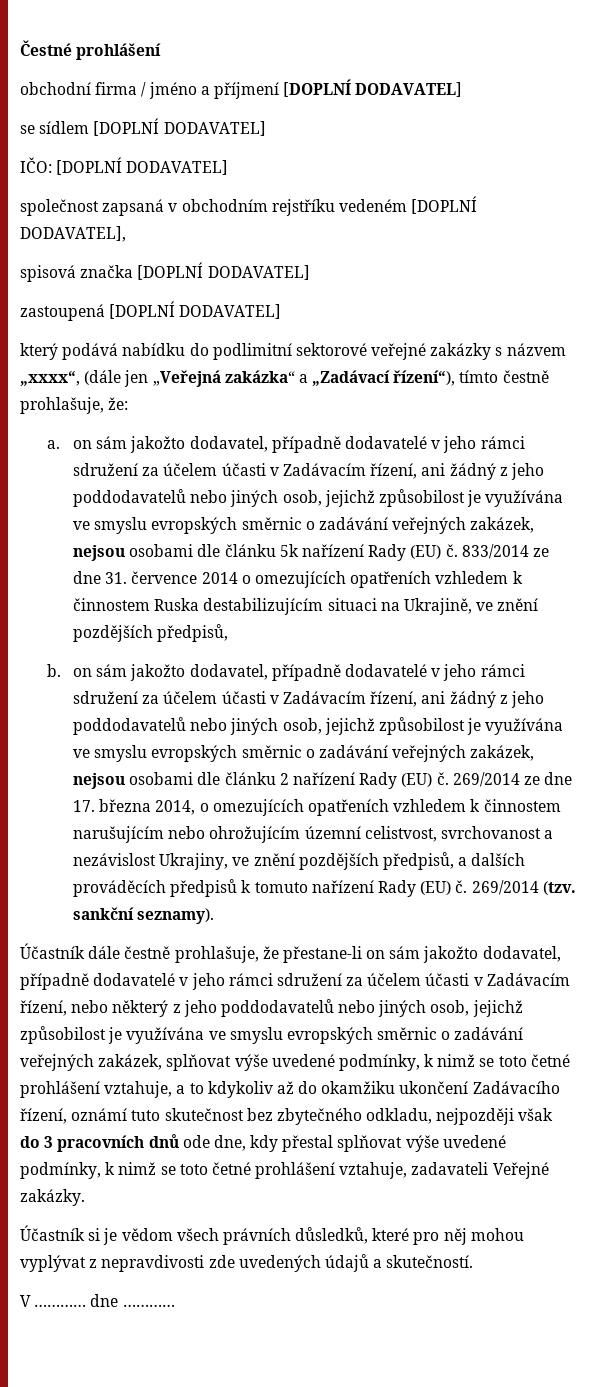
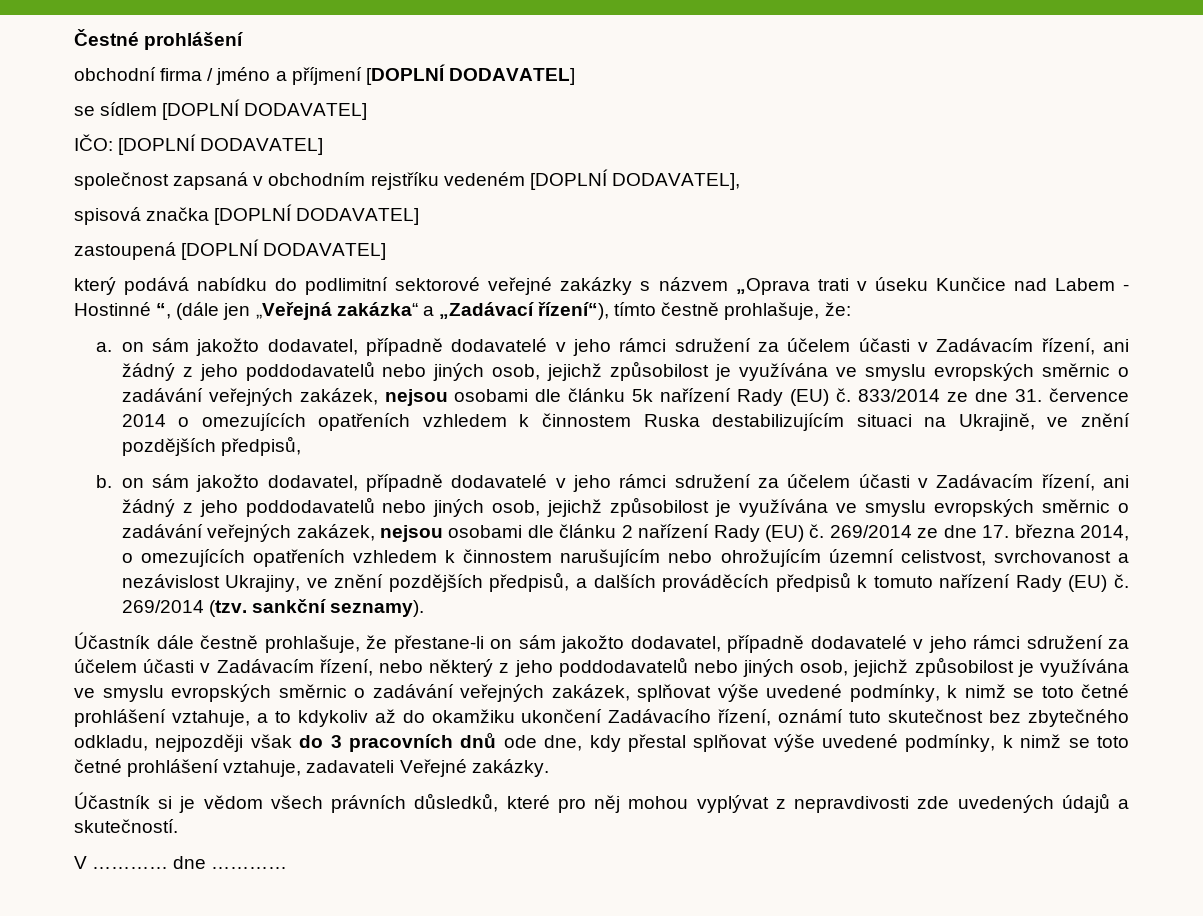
- který podává nabídku do podlimitní sektorové veřejné zakázky s názvem „xxxx“, (dále jen „Veřejná zakázka“ a „Zadávací řízení“), tímto čestně prohlašuje, že:
+ který podává nabídku do podlimitní sektorové veřejné zakázky s názvem „Oprava trati v úseku Kunčice nad Labem - Hostinné “, (dále jen „Veřejná zakázka“ a „Zadávací řízení“), tímto čestně prohlašuje, že:

